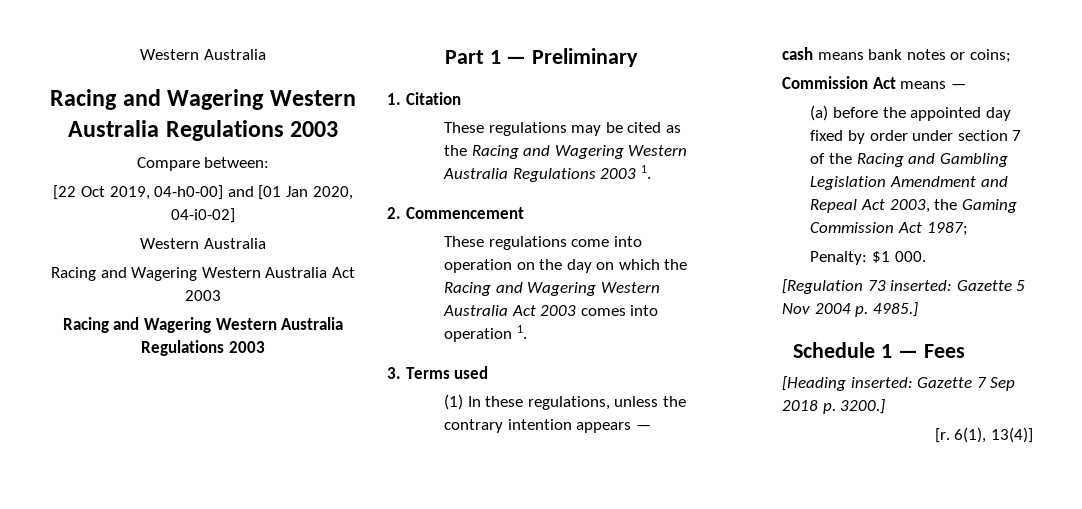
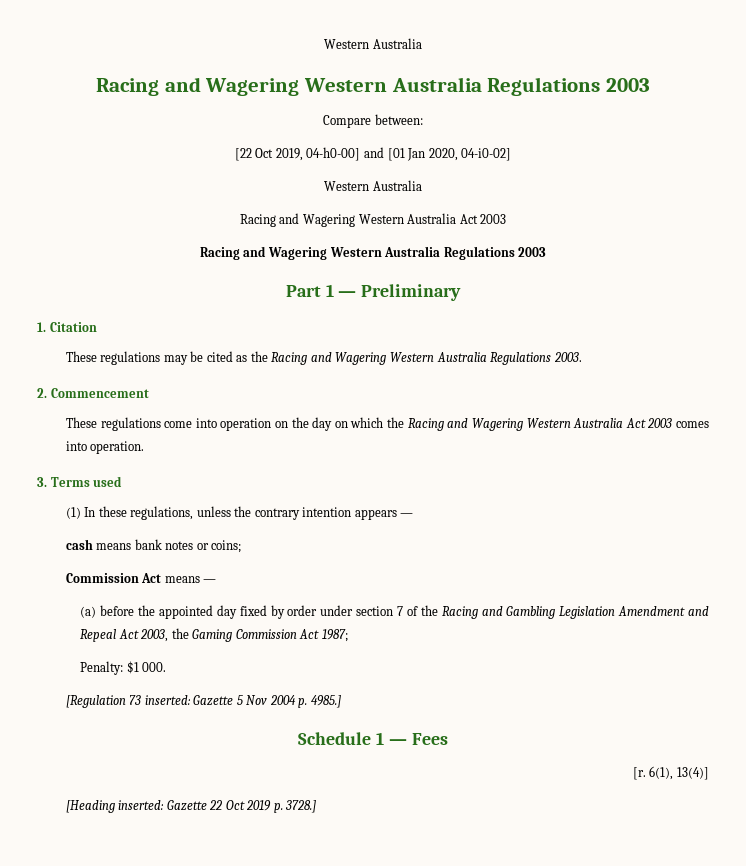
- These regulations may be cited as the Racing and Wagering Western Australia Regulations 2003 1.
+ These regulations may be cited as the Racing and Wagering Western Australia Regulations 2003.
- These regulations come into operation on the day on which the Racing and Wagering Western Australia Act 2003 comes into operation 1.
+ These regulations come into operation on the day on which the Racing and Wagering Western Australia Act 2003 comes into operation.
+ [r. 6(1), 13(4)]
- [Heading inserted: Gazette 7 Sep 2018 p. 3200.]
- [r. 6(1), 13(4)]
+ [Heading inserted: Gazette 22 Oct 2019 p. 3728.]

